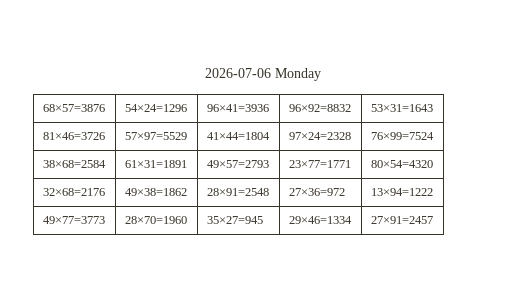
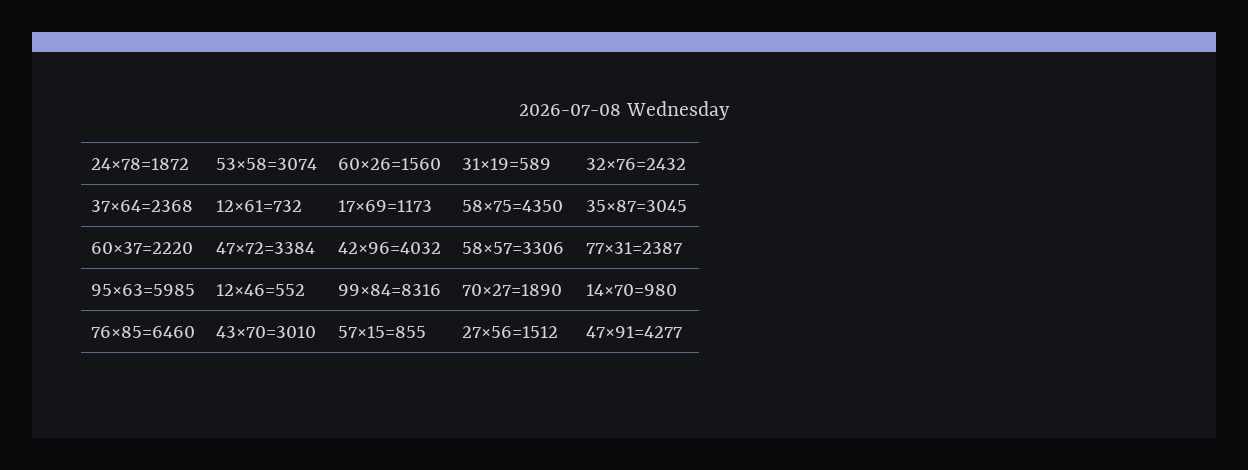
- 2026-07-06 Monday
- 68×57=3876 | 54×24=1296 | 96×41=3936 | 96×92=8832 | 53×31=1643
- 81×46=3726 | 57×97=5529 | 41×44=1804 | 97×24=2328 | 76×99=7524
- 38×68=2584 | 61×31=1891 | 49×57=2793 | 23×77=1771 | 80×54=4320
- 32×68=2176 | 49×38=1862 | 28×91=2548 | 27×36=972 | 13×94=1222
- 49×77=3773 | 28×70=1960 | 35×27=945 | 29×46=1334 | 27×91=2457
+ 2026-07-08 Wednesday
+ 24×78=1872 | 53×58=3074 | 60×26=1560 | 31×19=589 | 32×76=2432
+ 37×64=2368 | 12×61=732 | 17×69=1173 | 58×75=4350 | 35×87=3045
+ 60×37=2220 | 47×72=3384 | 42×96=4032 | 58×57=3306 | 77×31=2387
+ 95×63=5985 | 12×46=552 | 99×84=8316 | 70×27=1890 | 14×70=980
+ 76×85=6460 | 43×70=3010 | 57×15=855 | 27×56=1512 | 47×91=4277

